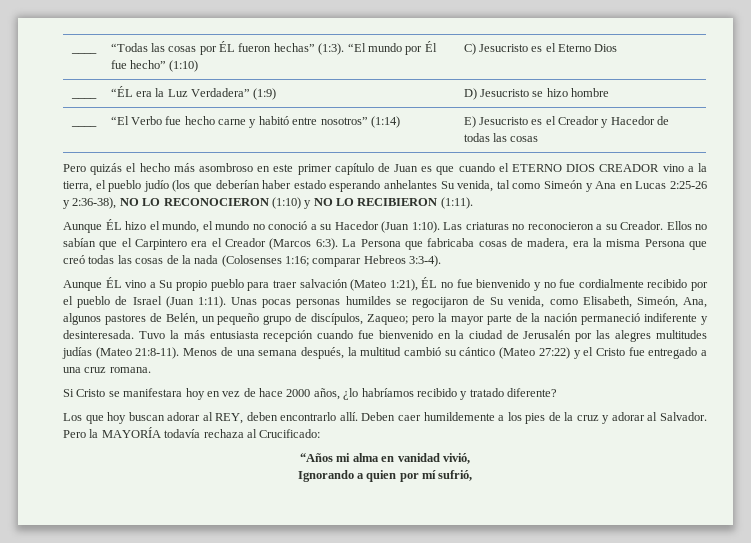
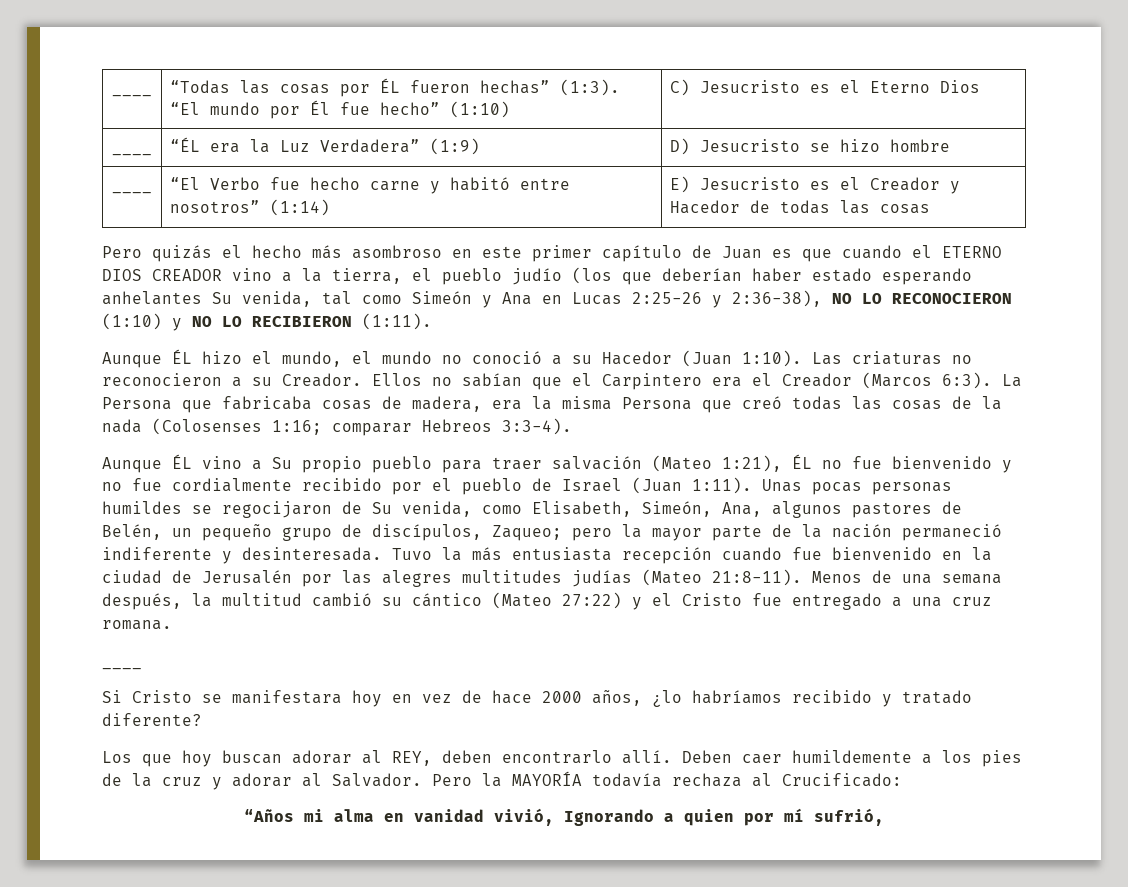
  Menos de una semana después, la multitud cambió su cántico (Mateo 27:22) y el Cristo fue entregado a una cruz romana.
+ ____
- “Años mi alma en vanidad vivió,
- Ignorando a quien por mí sufrió,
+ “Años mi alma en vanidad vivió, Ignorando a quien por mí sufrió,

